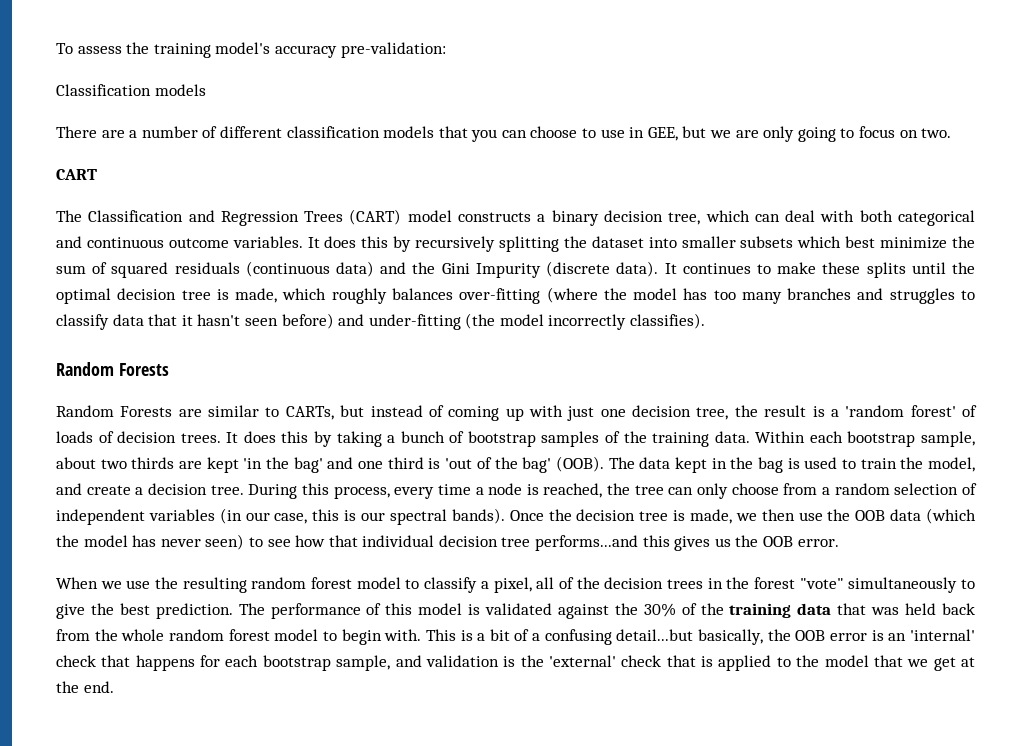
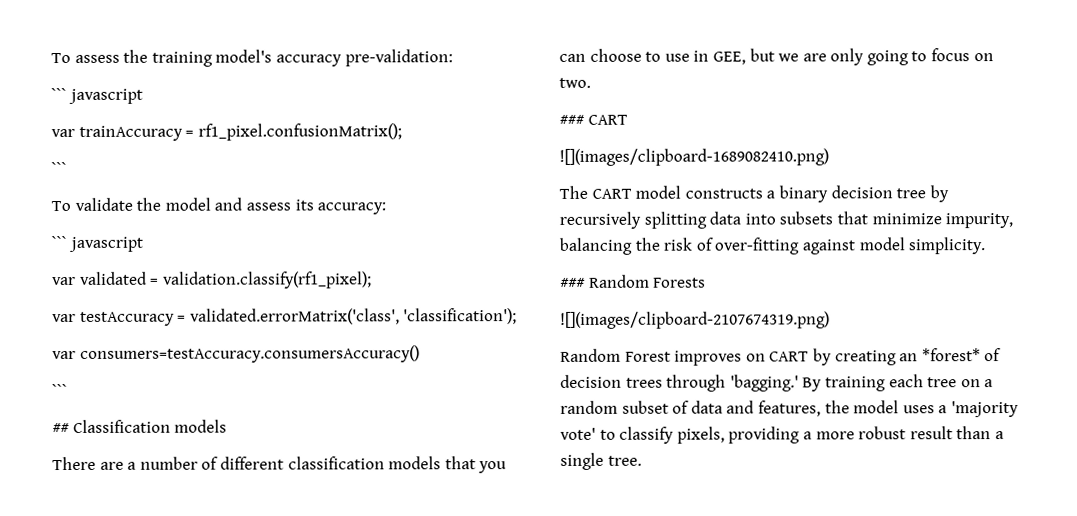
  To assess the training model's accuracy pre-validation:
- Classification models
+ ``` javascript
+ var trainAccuracy = rf1_pixel.confusionMatrix();
+ ```
+ To validate the model and assess its accuracy:
+ ``` javascript
+ var validated = validation.classify(rf1_pixel);
+ var testAccuracy = validated.errorMatrix('class', 'classification');
+ var consumers=testAccuracy.consumersAccuracy()
+ ```
+ ## Classification models
- CART
- The Classification and Regression Trees (CART) model constructs a binary decision tree, which can deal with both categorical and continuous outcome variables. It does this by recursively splitting the dataset into smaller subsets which best minimize the sum of squared residuals (continuous data) and the Gini Impurity (discrete data). It continues to make these splits until the optimal decision tree is made, which roughly balances over-fitting (where the model has too many branches and struggles to classify data that it hasn't seen before) and under-fitting (the model incorrectly classifies).
- Random Forests
- Random Forests are similar to CARTs, but instead of coming up with just one decision tree, the result is a 'random forest' of loads of decision trees. It does this by taking a bunch of bootstrap samples of the training data. Within each bootstrap sample, about two thirds are kept 'in the bag' and one third is 'out of the bag' (OOB). The data kept in the bag is used to train the model, and create a decision tree. During this process, every time a node is reached, the tree can only choose from a random selection of independent variables (in our case, this is our spectral bands). Once the decision tree is made, we then use the OOB data (which the model has never seen) to see how that individual decision tree performs...and this gives us the OOB error.
- When we use the resulting random forest model to classify a pixel, all of the decision trees in the forest "vote" simultaneously to give the best prediction. The performance of this model is validated against the 30% of the training data that was held back from the whole random forest model to begin with. This is a bit of a confusing detail...but basically, the OOB error is an 'internal' check that happens for each bootstrap sample, and validation is the 'external' check that is applied to the model that we get at the end.
+ ### CART
+ ![](images/clipboard-1689082410.png)
+ The CART model constructs a binary decision tree by recursively splitting data into subsets that minimize impurity, balancing the risk of over-fitting against model simplicity.
+ ### Random Forests
+ ![](images/clipboard-2107674319.png)
+ Random Forest improves on CART by creating an *forest* of decision trees through 'bagging.' By training each tree on a random subset of data and features, the model uses a 'majority vote' to classify pixels, providing a more robust result than a single tree.

